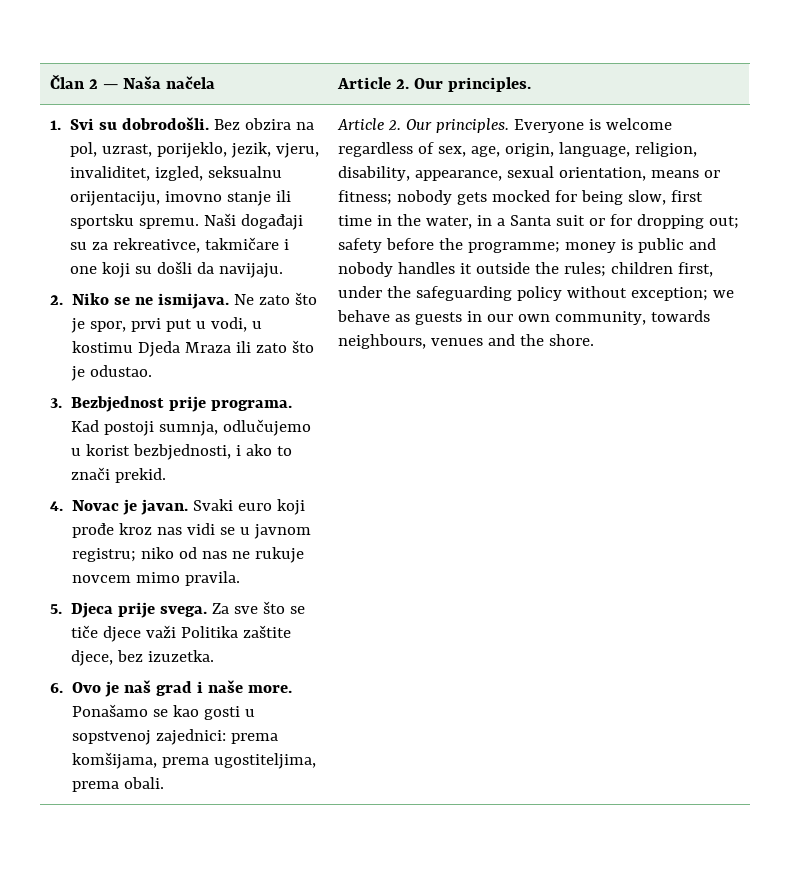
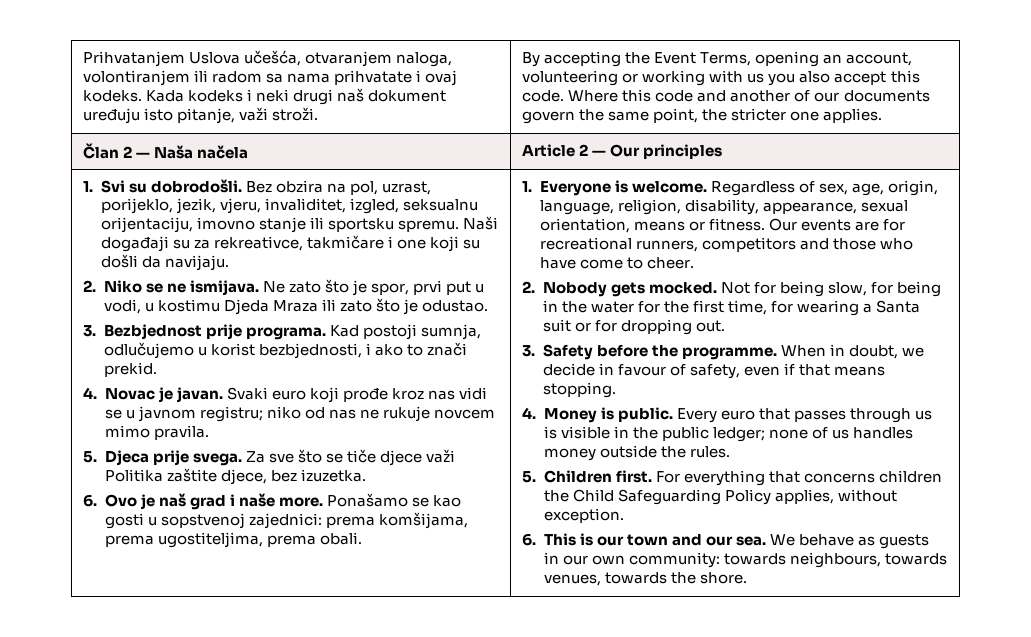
+ Prihvatanjem Uslova učešća, otvaranjem naloga, volontiranjem ili radom sa nama prihvatate i ovaj kodeks. Kada kodeks i neki drugi naš dokument uređuju isto pitanje, važi stroži. | By accepting the Event Terms, opening an account, volunteering or working with us you also accept this code. Where this code and another of our documents govern the same point, the stricter one applies.
- Član 2 — Naša načela | Article 2. Our principles.
+ Član 2 — Naša načela | Article 2 — Our principles
- Article 2. Our principles. Everyone is welcome regardless of sex, age, origin, language, religion, disability, appearance, sexual orientation, means or fitness; nobody gets mocked for being slow, first time in the water, in a Santa suit or for dropping out; safety before the programme; money is public and nobody handles it outside the rules; children first, under the safeguarding policy without exception; we behave as guests in our own community, towards neighbours, venues and the shore.
+ 1. Everyone is welcome. Regardless of sex, age, origin, language, religion, disability, appearance, sexual orientation, means or fitness. Our events are for recreational runners, competitors and those who have come to cheer.
+ 2. Nobody gets mocked. Not for being slow, for being in the water for the first time, for wearing a Santa suit or for dropping out.
+ 3. Safety before the programme. When in doubt, we decide in favour of safety, even if that means stopping.
+ 4. Money is public. Every euro that passes through us is visible in the public ledger; none of us handles money outside the rules.
+ 5. Children first. For everything that concerns children the Child Safeguarding Policy applies, without exception.
+ 6. This is our town and our sea. We behave as guests in our own community: towards neighbours, towards venues, towards the shore.

